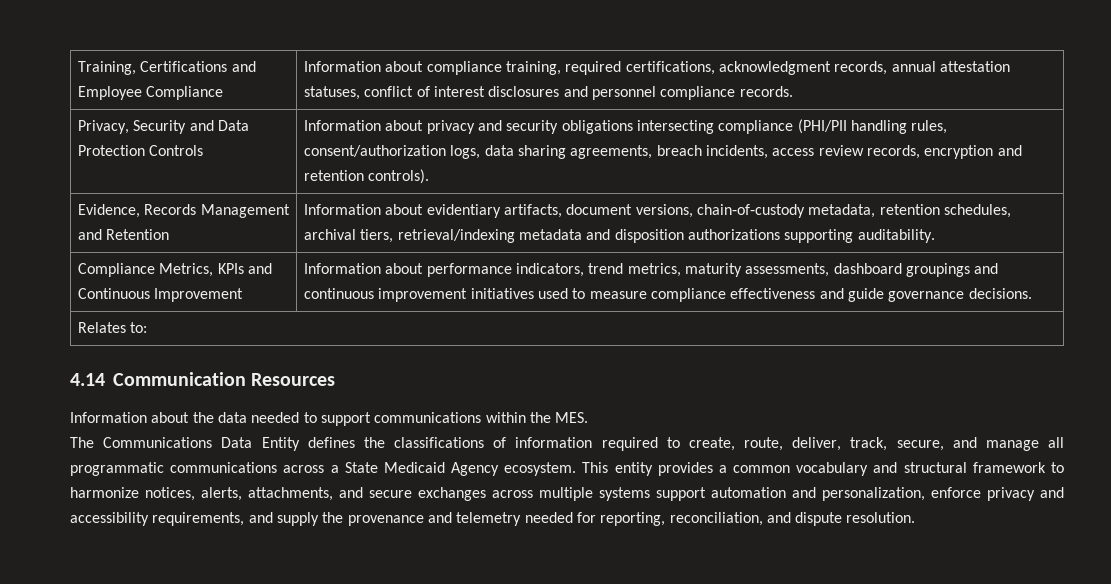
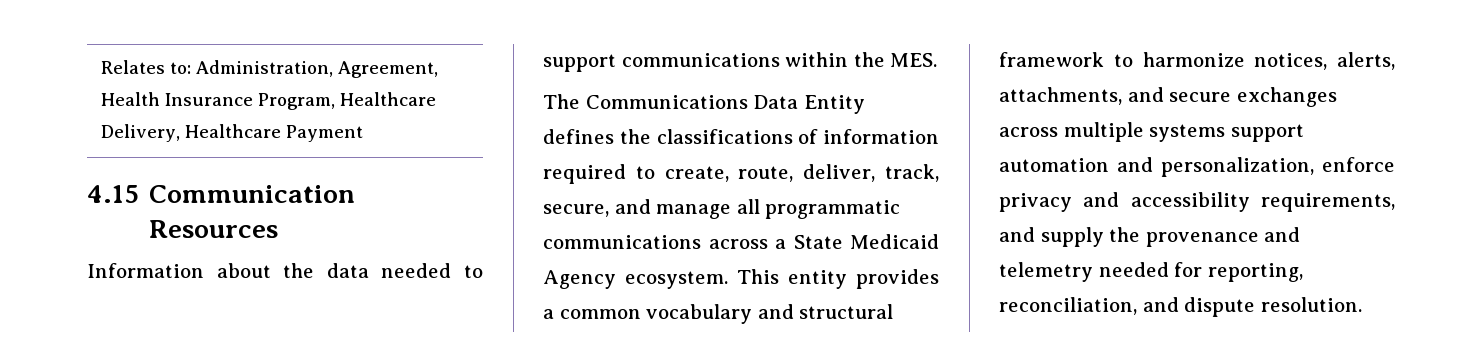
- Training, Certifications and Employee Compliance | Information about compliance training, required certifications, acknowledgment records, annual attestation statuses, conflict of interest disclosures and personnel compliance records.
- Privacy, Security and Data Protection Controls | Information about privacy and security obligations intersecting compliance (PHI/PII handling rules, consent/authorization logs, data sharing agreements, breach incidents, access review records, encryption and retention controls).
- Evidence, Records Management and Retention | Information about evidentiary artifacts, document versions, chain‑of‑custody metadata, retention schedules, archival tiers, retrieval/indexing metadata and disposition authorizations supporting auditability.
- Compliance Metrics, KPIs and Continuous Improvement | Information about performance indicators, trend metrics, maturity assessments, dashboard groupings and continuous improvement initiatives used to measure compliance effectiveness and guide governance decisions.
- Relates to:
- 4.14 Communication Resources
+ Relates to: Administration, Agreement, Health Insurance Program, Healthcare Delivery, Healthcare Payment
+ 4.15 Communication Resources

